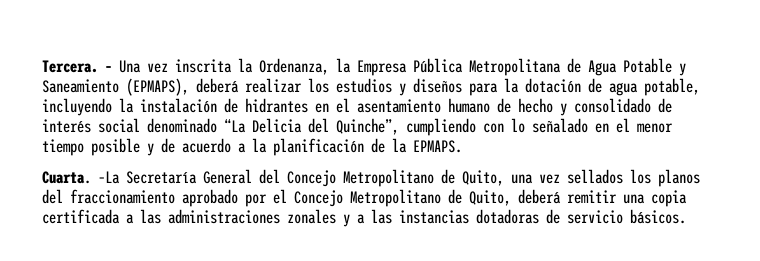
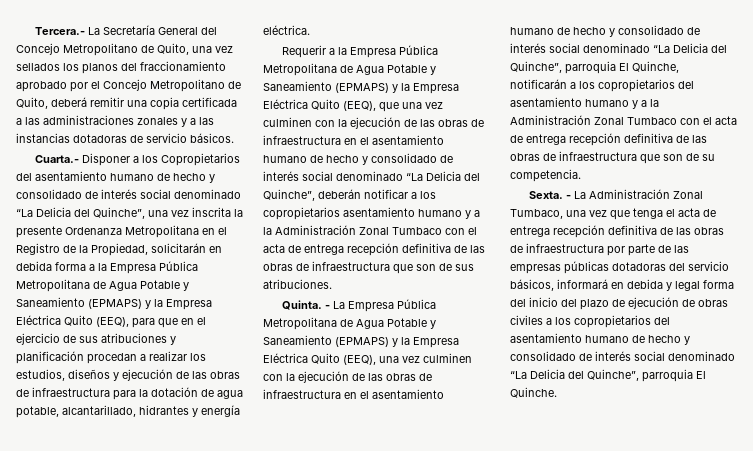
- Tercera. – Una vez inscrita la Ordenanza, la Empresa Pública Metropolitana de Agua Potable y Saneamiento (EPMAPS), deberá realizar los estudios y diseños para la dotación de agua potable, incluyendo la instalación de hidrantes en el asentamiento humano de hecho y consolidado de interés social denominado “La Delicia del Quinche”, cumpliendo con lo señalado en el menor tiempo posible y de acuerdo a la planificación de la EPMAPS.
- Cuarta. –La Secretaría General del Concejo Metropolitano de Quito, una vez sellados los planos del fraccionamiento aprobado por el Concejo Metropolitano de Quito, deberá remitir una copia certificada a las administraciones zonales y a las instancias dotadoras de servicio básicos.
+ Tercera.- La Secretaría General del Concejo Metropolitano de Quito, una vez sellados los planos del fraccionamiento aprobado por el Concejo Metropolitano de Quito, deberá remitir una copia certificada a las administraciones zonales y a las instancias dotadoras de servicio básicos.
+ Cuarta.- Disponer a los Copropietarios del asentamiento humano de hecho y consolidado de interés social denominado “La Delicia del Quinche”, una vez inscrita la presente Ordenanza Metropolitana en el Registro de la Propiedad, solicitarán en debida forma a la Empresa Pública Metropolitana de Agua Potable y Saneamiento (EPMAPS) y la Empresa Eléctrica Quito (EEQ), para que en el ejercicio de sus atribuciones y planificación procedan a realizar los estudios, diseños y ejecución de las obras de infraestructura para la dotación de agua potable, alcantarillado, hidrantes y energía eléctrica.
+ Requerir a la Empresa Pública Metropolitana de Agua Potable y Saneamiento (EPMAPS) y la Empresa Eléctrica Quito (EEQ), que una vez culminen con la ejecución de las obras de infraestructura en el asentamiento humano de hecho y consolidado de interés social denominado “La Delicia del Quinche”, deberán notificar a los copropietarios asentamiento humano y a la Administración Zonal Tumbaco con el acta de entrega recepción definitiva de las obras de infraestructura que son de sus atribuciones.
+ Quinta. - La Empresa Pública Metropolitana de Agua Potable y Saneamiento (EPMAPS) y la Empresa Eléctrica Quito (EEQ), una vez culminen con la ejecución de las obras de infraestructura en el asentamiento humano de hecho y consolidado de interés social denominado “La Delicia del Quinche”, parroquia El Quinche, notificarán a los copropietarios del asentamiento humano y a la Administración Zonal Tumbaco con el acta de entrega recepción definitiva de las obras de infraestructura que son de su competencia.
+ Sexta. - La Administración Zonal Tumbaco, una vez que tenga el acta de entrega recepción definitiva de las obras de infraestructura por parte de las empresas públicas dotadoras del servicio básicos, informará en debida y legal forma del inicio del plazo de ejecución de obras civiles a los copropietarios del asentamiento humano de hecho y consolidado de interés social denominado “La Delicia del Quinche”, parroquia El Quinche.

